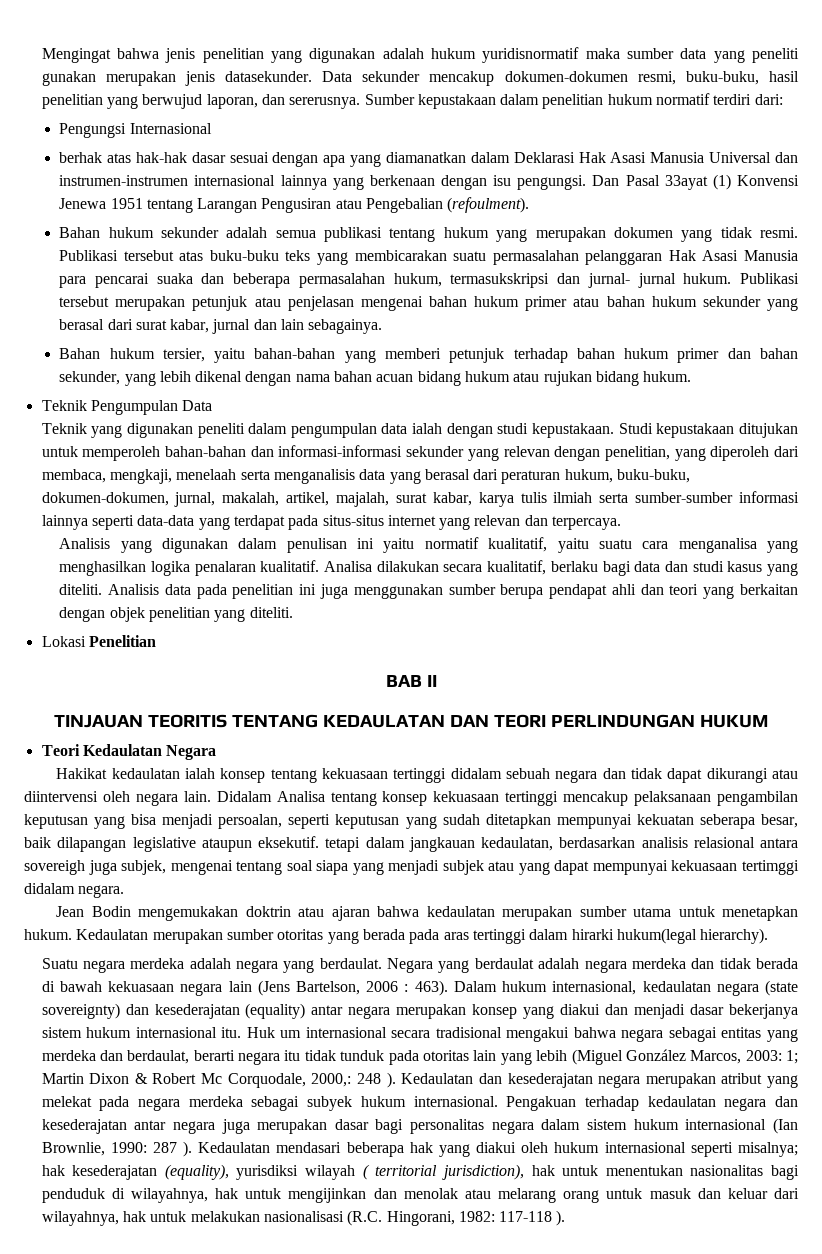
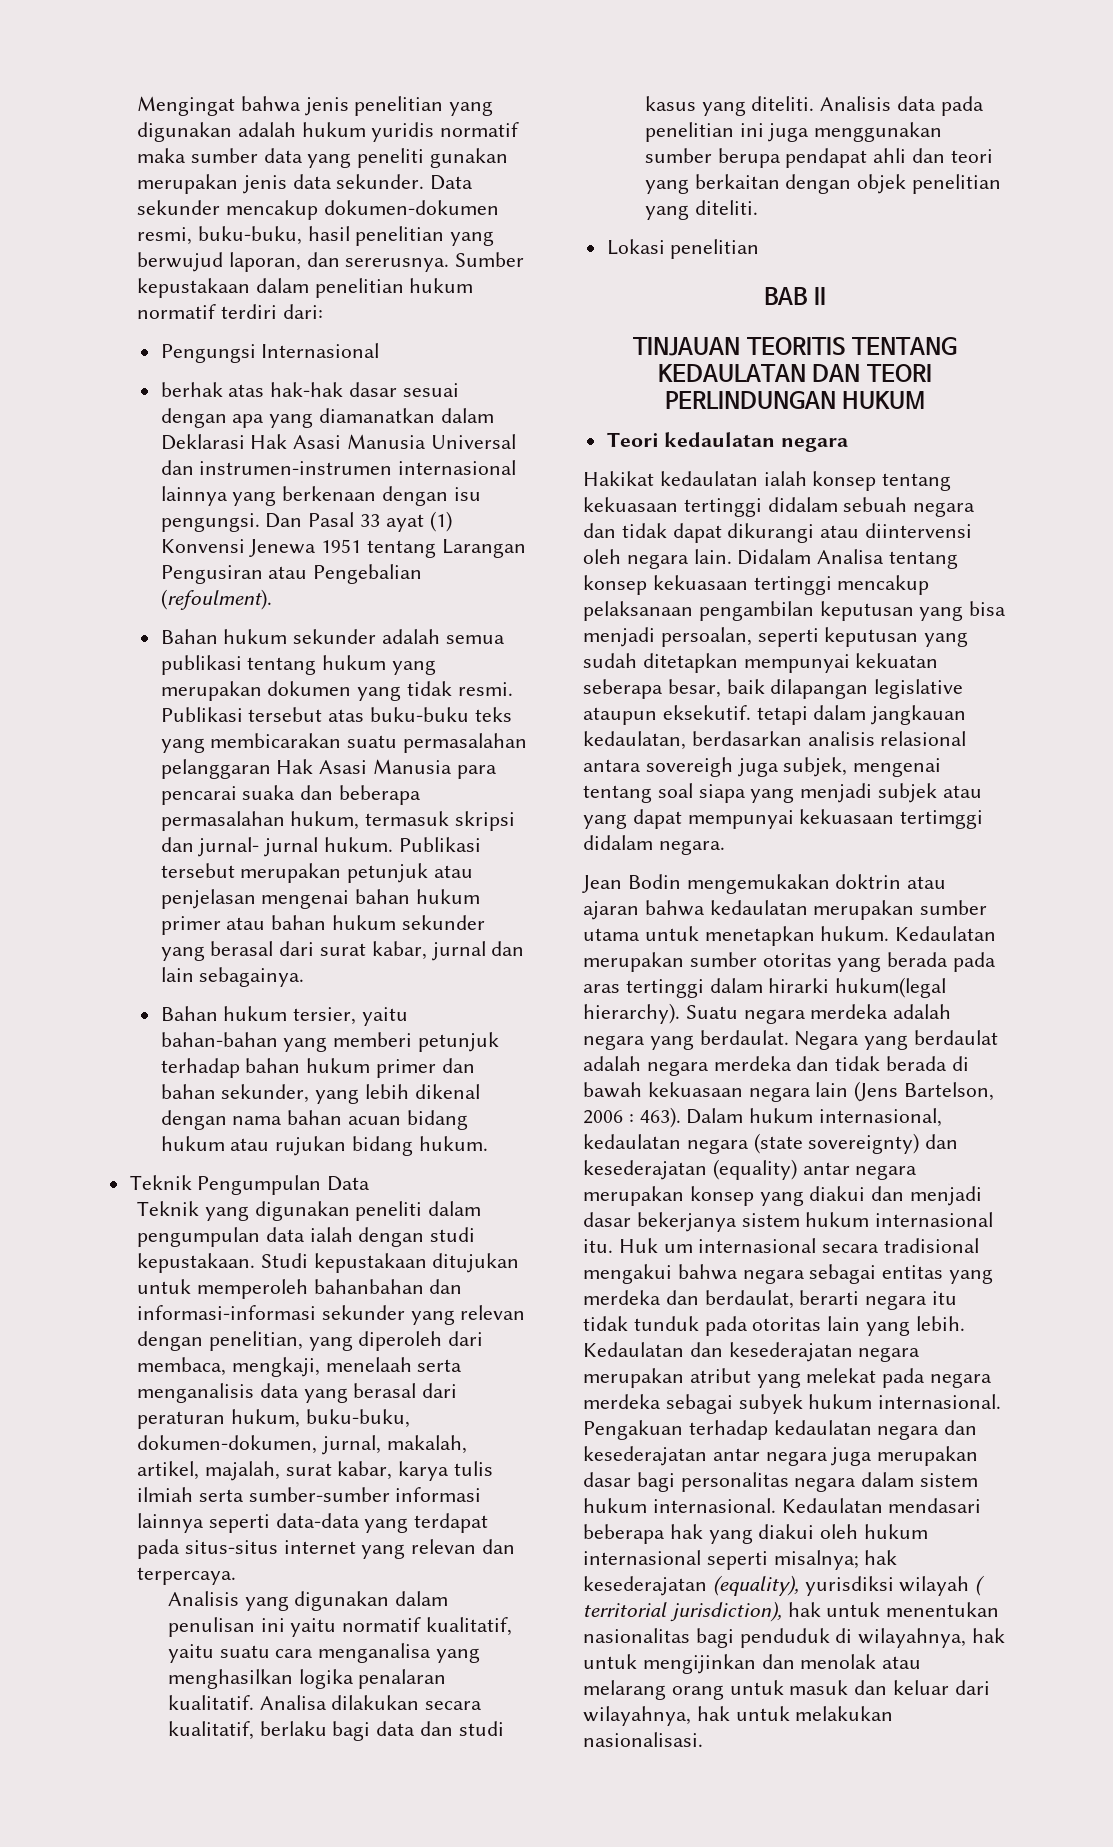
- Mengingat bahwa jenis penelitian yang digunakan adalah hukum yuridisnormatif maka sumber data yang peneliti gunakan merupakan jenis datasekunder.
+ Mengingat bahwa jenis penelitian yang digunakan adalah hukum yuridis normatif maka sumber data yang peneliti gunakan merupakan jenis data sekunder.
- Dan Pasal 33ayat (1) Konvensi Jenewa 1951 tentang Larangan Pengusiran atau Pengebalian (refoulment).
+ Dan Pasal 33 ayat (1) Konvensi Jenewa 1951 tentang Larangan Pengusiran atau Pengebalian (refoulment).
- Publikasi tersebut atas buku-buku teks yang membicarakan suatu permasalahan pelanggaran Hak Asasi Manusia para pencarai suaka dan beberapa permasalahan hukum, termasukskripsi dan jurnal- jurnal hukum.
+ Publikasi tersebut atas buku-buku teks yang membicarakan suatu permasalahan pelanggaran Hak Asasi Manusia para pencarai suaka dan beberapa permasalahan hukum, termasuk skripsi dan jurnal- jurnal hukum.
- Studi kepustakaan ditujukan untuk memperoleh bahan-bahan dan informasi-informasi sekunder yang relevan dengan penelitian, yang diperoleh dari membaca, mengkaji, menelaah serta menganalisis data yang berasal dari peraturan hukum, buku-buku, dokumen-dokumen, jurnal, makalah, artikel, majalah, surat kabar, karya tulis ilmiah serta sumber-sumber informasi lainnya seperti data-data yang terdapat pada situs-situs internet yang relevan dan terpercaya.
+ Studi kepustakaan ditujukan untuk memperoleh bahanbahan dan informasi-informasi sekunder yang relevan dengan penelitian, yang diperoleh dari membaca, mengkaji, menelaah serta menganalisis data yang berasal dari peraturan hukum, buku-buku, dokumen-dokumen, jurnal, makalah, artikel, majalah, surat kabar, karya tulis ilmiah serta sumber-sumber informasi lainnya seperti data-data yang terdapat pada situs-situs internet yang relevan dan terpercaya.
- Lokasi Penelitian
+ Lokasi penelitian
- Teori Kedaulatan Negara
+ Teori kedaulatan negara
- Kedaulatan merupakan sumber otoritas yang berada pada aras tertinggi dalam hirarki hukum(legal hierarchy).
- Suatu negara merdeka adalah negara yang berdaulat.
+ Kedaulatan merupakan sumber otoritas yang berada pada aras tertinggi dalam hirarki hukum(legal hierarchy). Suatu negara merdeka adalah negara yang berdaulat.
- Huk um internasional secara tradisional mengakui bahwa negara sebagai entitas yang merdeka dan berdaulat, berarti negara itu tidak tunduk pada otoritas lain yang lebih (Miguel González Marcos, 2003: 1; Martin Dixon & Robert Mc Corquodale, 2000,: 248 ).
+ Huk um internasional secara tradisional mengakui bahwa negara sebagai entitas yang merdeka dan berdaulat, berarti negara itu tidak tunduk pada otoritas lain yang lebih.
- Pengakuan terhadap kedaulatan negara dan kesederajatan antar negara juga merupakan dasar bagi personalitas negara dalam sistem hukum internasional (Ian Brownlie, 1990: 287 ).
+ Pengakuan terhadap kedaulatan negara dan kesederajatan antar negara juga merupakan dasar bagi personalitas negara dalam sistem hukum internasional.
- Kedaulatan mendasari beberapa hak yang diakui oleh hukum internasional seperti misalnya; hak kesederajatan (equality), yurisdiksi wilayah ( territorial jurisdiction), hak untuk menentukan nasionalitas bagi penduduk di wilayahnya, hak untuk mengijinkan dan menolak atau melarang orang untuk masuk dan keluar dari wilayahnya, hak untuk melakukan nasionalisasi (R.C. Hingorani, 1982: 117-118 ).
+ Kedaulatan mendasari beberapa hak yang diakui oleh hukum internasional seperti misalnya; hak kesederajatan (equality), yurisdiksi wilayah ( territorial jurisdiction), hak untuk menentukan nasionalitas bagi penduduk di wilayahnya, hak untuk mengijinkan dan menolak atau melarang orang untuk masuk dan keluar dari wilayahnya, hak untuk melakukan nasionalisasi.

